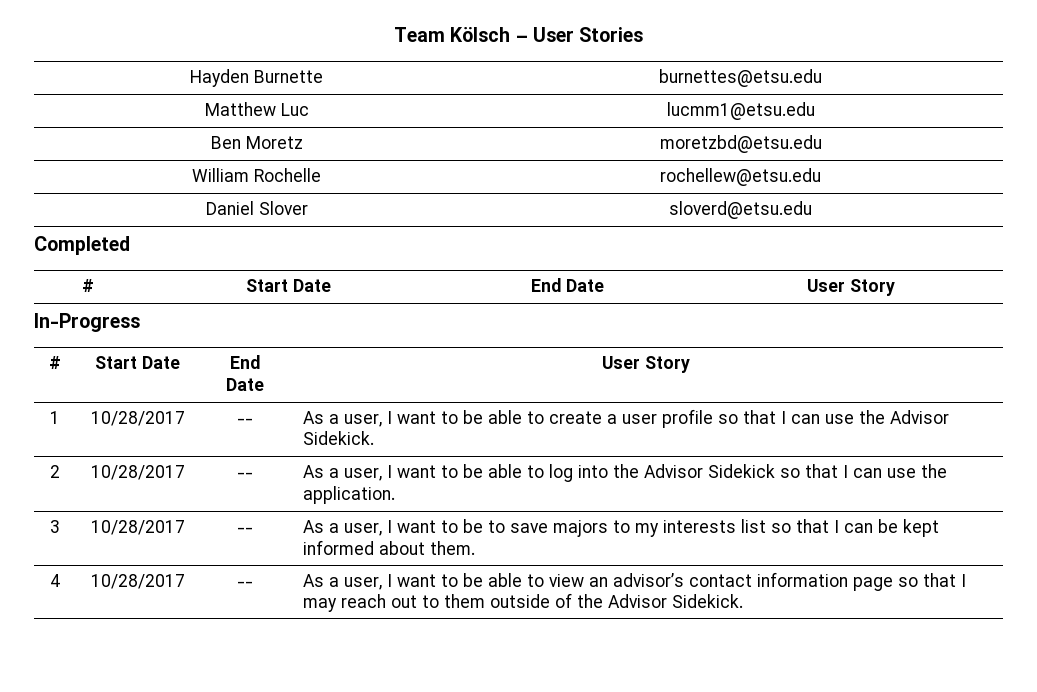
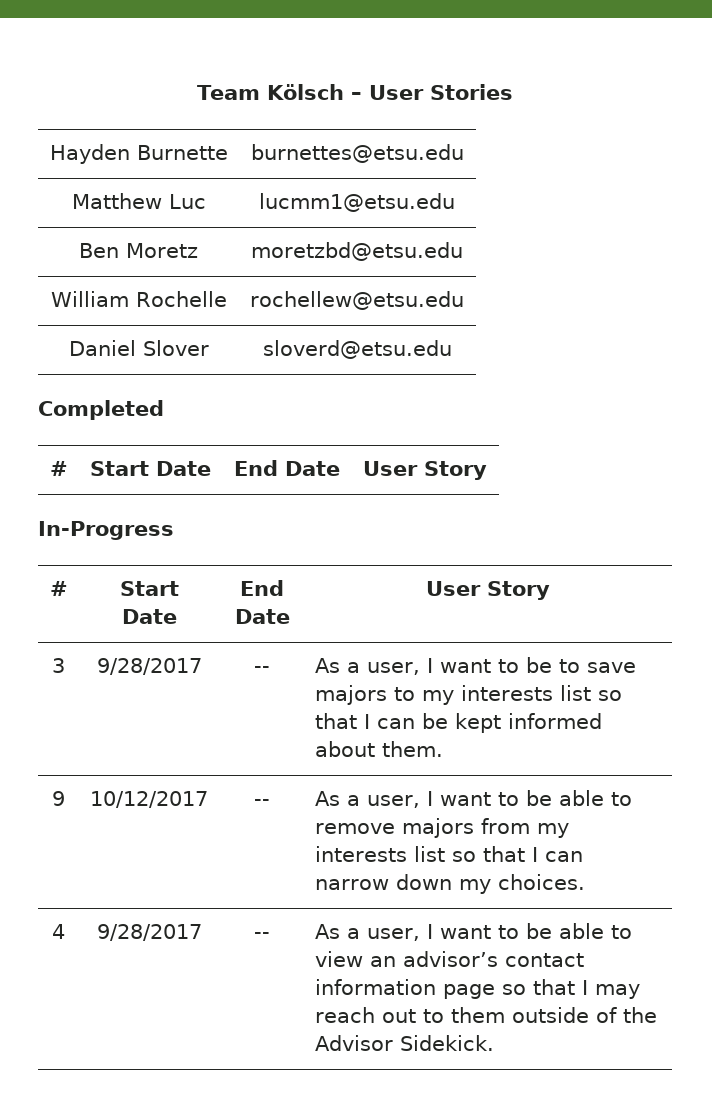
- 1 | 10/28/2017 | -- | As a user, I want to be able to create a user profile so that I can use the Advisor Sidekick.
- 2 | 10/28/2017 | -- | As a user, I want to be able to log into the Advisor Sidekick so that I can use the application.
- 3 | 10/28/2017 | -- | As a user, I want to be to save majors to my interests list so that I can be kept informed about them.
+ 3 | 9/28/2017 | -- | As a user, I want to be to save majors to my interests list so that I can be kept informed about them.
+ 9 | 10/12/2017 | -- | As a user, I want to be able to remove majors from my interests list so that I can narrow down my choices.
- 4 | 10/28/2017 | -- | As a user, I want to be able to view an advisor’s contact information page so that I may reach out to them outside of the Advisor Sidekick.
+ 4 | 9/28/2017 | -- | As a user, I want to be able to view an advisor’s contact information page so that I may reach out to them outside of the Advisor Sidekick.

